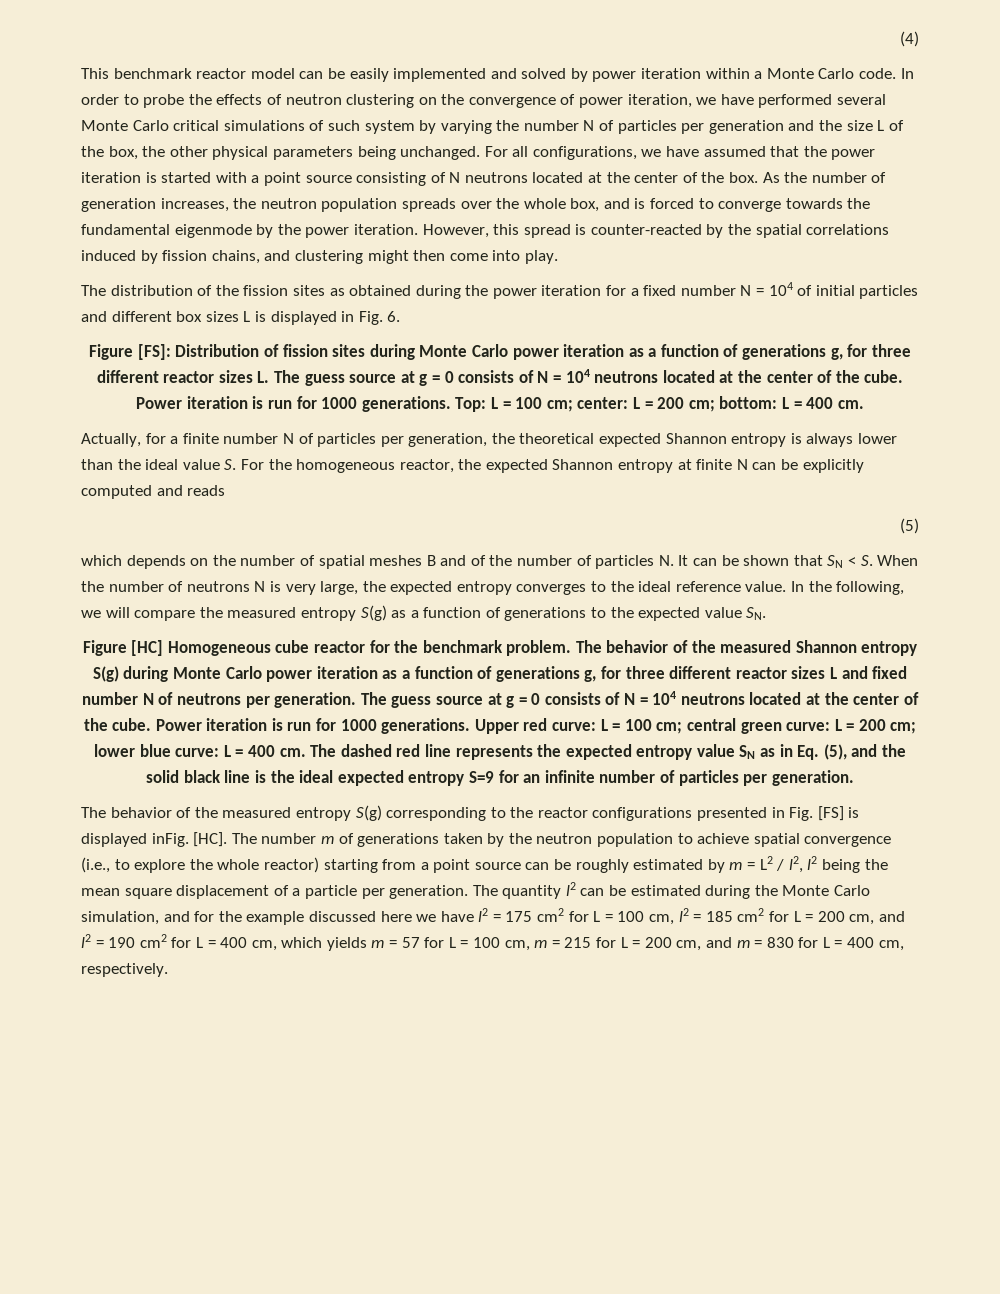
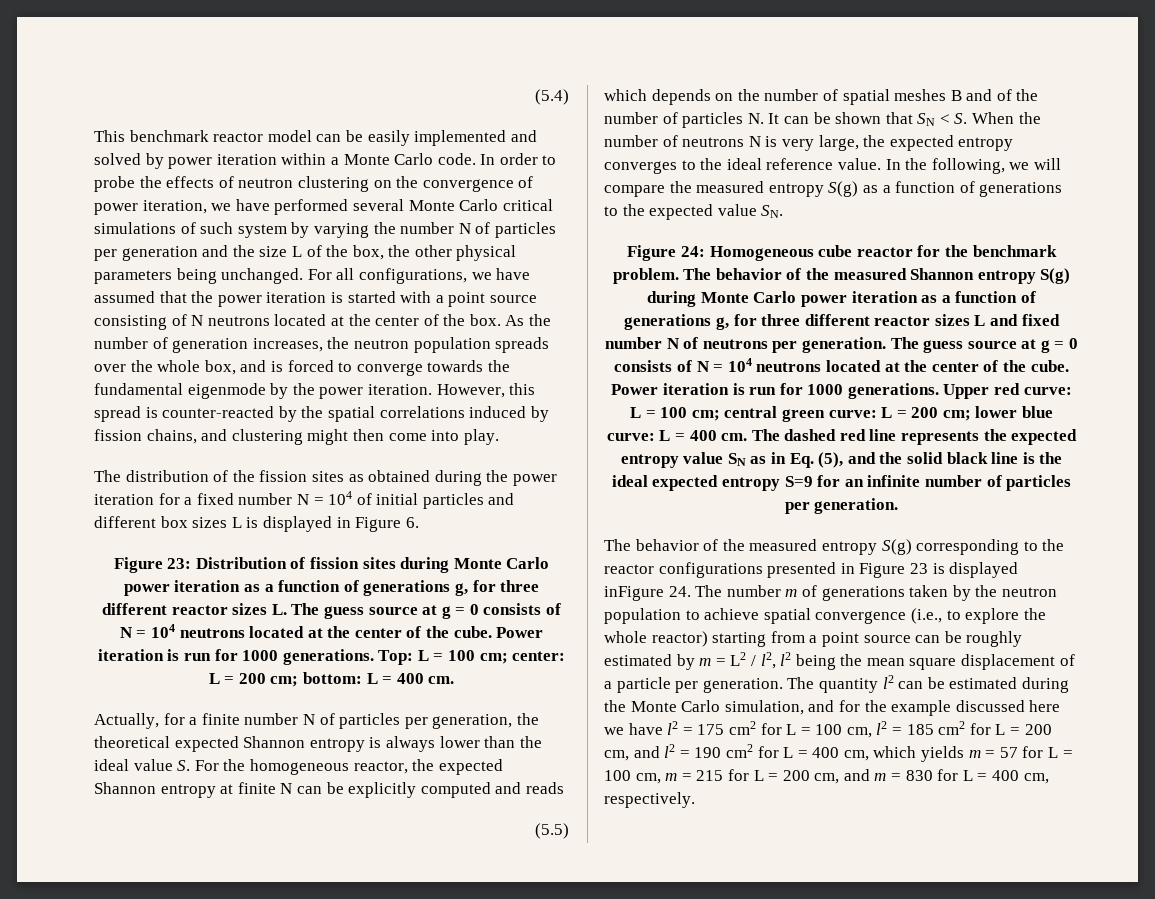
- (4)
+ (5.4)
- The distribution of the fission sites as obtained during the power iteration for a fixed number N = 104 of initial particles and different box sizes L is displayed in Fig. 6.
+ The distribution of the fission sites as obtained during the power iteration for a fixed number N = 104 of initial particles and different box sizes L is displayed in Figure 6.
- Figure [FS]: Distribution of fission sites during Monte Carlo power iteration as a function of generations g, for three different reactor sizes L. The guess source at g = 0 consists of N = 104 neutrons located at the center of the cube.
+ Figure 23: Distribution of fission sites during Monte Carlo power iteration as a function of generations g, for three different reactor sizes L. The guess source at g = 0 consists of N = 104 neutrons located at the center of the cube.
- (5)
+ (5.5)
- Figure [HC] Homogeneous cube reactor for the benchmark problem.
+ Figure 24: Homogeneous cube reactor for the benchmark problem.
- The behavior of the measured entropy S(g) corresponding to the reactor configurations presented in Fig. [FS] is displayed inFig. [HC]. The number m of generations taken by the neutron population to achieve spatial convergence (i.e., to explore the whole reactor) starting from a point source can be roughly estimated by m = L2 / l2, l2 being the mean square displacement of a particle per generation.
+ The behavior of the measured entropy S(g) corresponding to the reactor configurations presented in Figure 23 is displayed inFigure 24. The number m of generations taken by the neutron population to achieve spatial convergence (i.e., to explore the whole reactor) starting from a point source can be roughly estimated by m = L2 / l2, l2 being the mean square displacement of a particle per generation.

